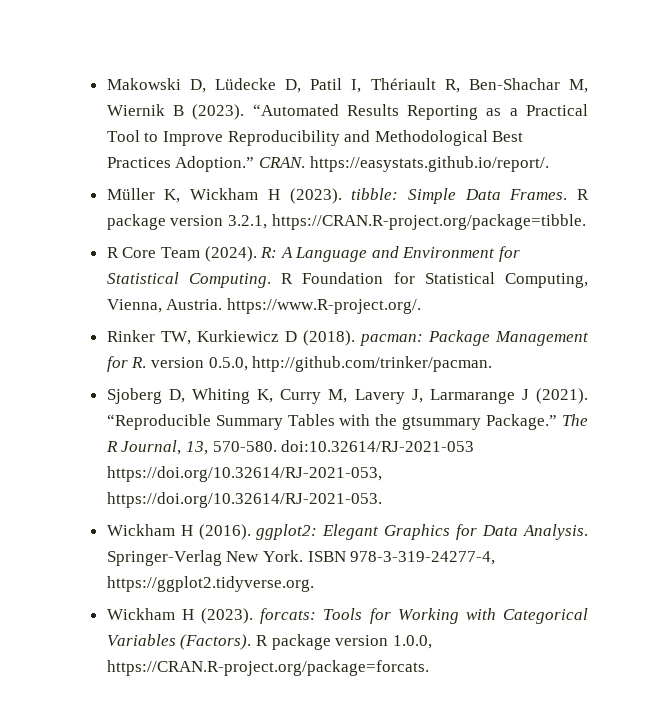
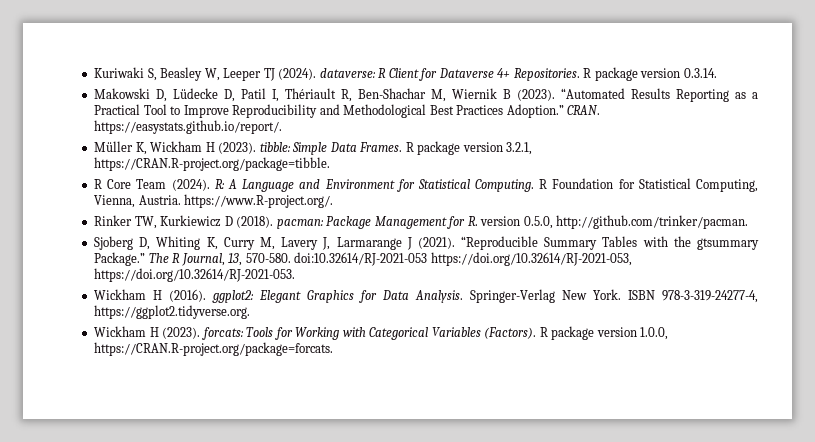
+ Kuriwaki S, Beasley W, Leeper TJ (2024). dataverse: R Client for Dataverse 4+ Repositories. R package version 0.3.14.

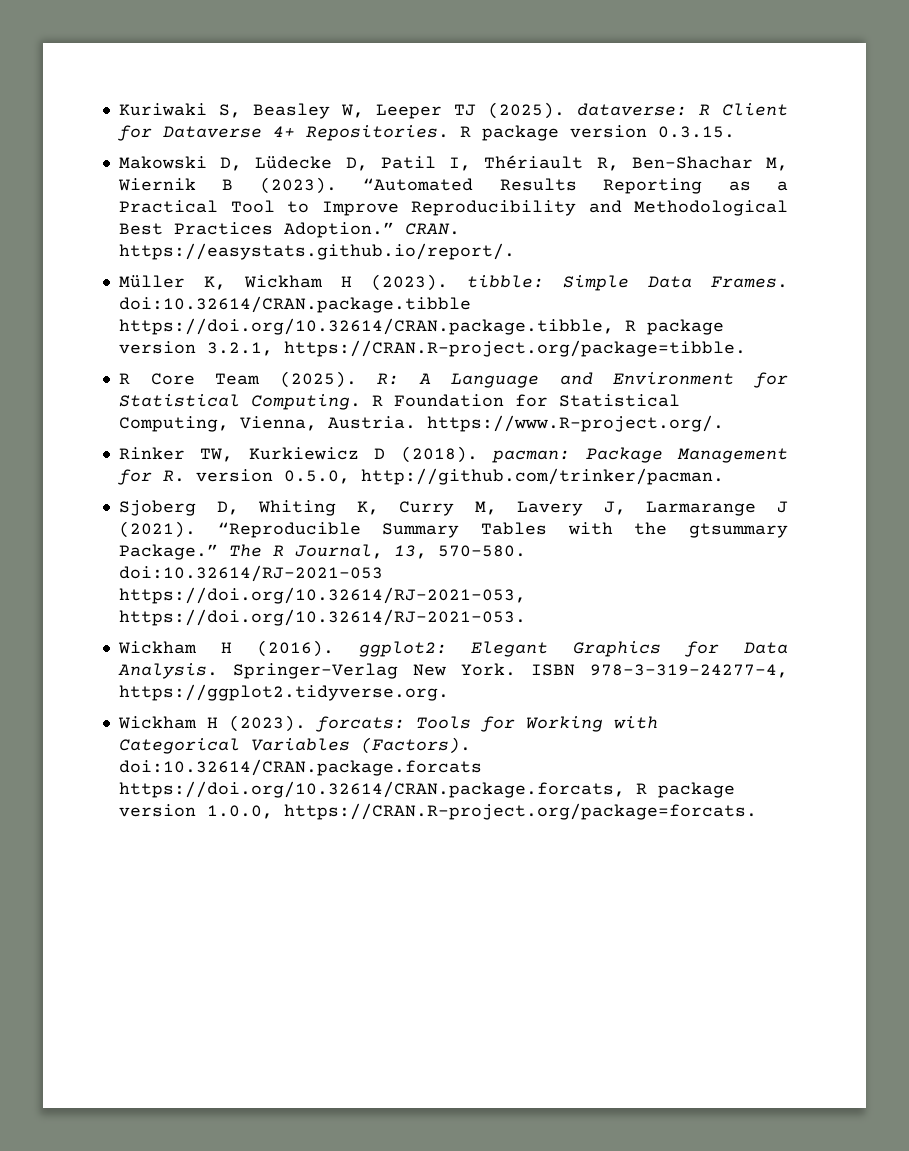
- Kuriwaki S, Beasley W, Leeper TJ (2024). dataverse: R Client for Dataverse 4+ Repositories.
+ Kuriwaki S, Beasley W, Leeper TJ (2025). dataverse: R Client for Dataverse 4+ Repositories.
- R package version 0.3.14.
+ R package version 0.3.15.
- Müller K, Wickham H (2023). tibble: Simple Data Frames. R package version 3.2.1, https://CRAN.R-project.org/package=tibble.
+ Müller K, Wickham H (2023). tibble: Simple Data Frames. doi:10.32614/CRAN.package.tibble https://doi.org/10.32614/CRAN.package.tibble, R package version 3.2.1, https://CRAN.R-project.org/package=tibble.
- R Core Team (2024).
+ R Core Team (2025).
- Wickham H (2023). forcats: Tools for Working with Categorical Variables (Factors). R package version 1.0.0, https://CRAN.R-project.org/package=forcats.
+ Wickham H (2023). forcats: Tools for Working with Categorical Variables (Factors). doi:10.32614/CRAN.package.forcats https://doi.org/10.32614/CRAN.package.forcats, R package version 1.0.0, https://CRAN.R-project.org/package=forcats.

